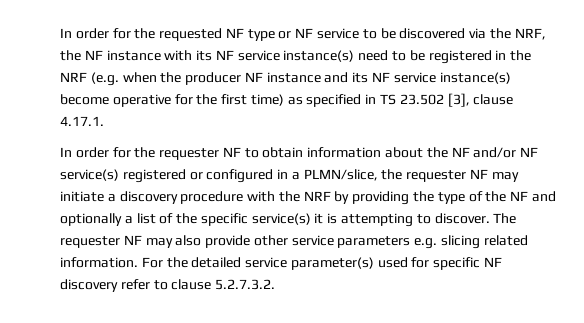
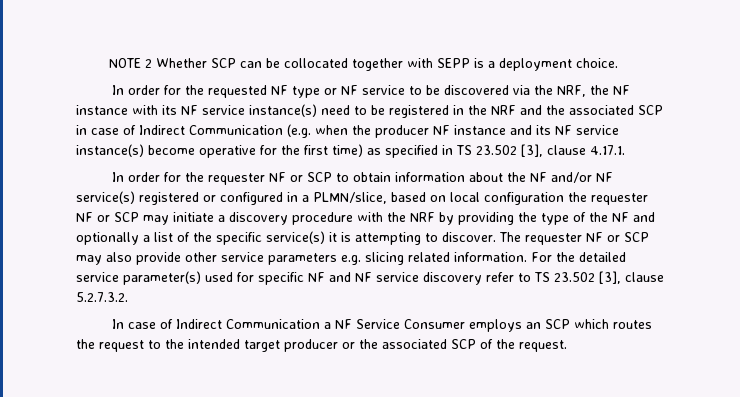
+ NOTE 2 Whether SCP can be collocated together with SEPP is a deployment choice.
- In order for the requested NF type or NF service to be discovered via the NRF, the NF instance with its NF service instance(s) need to be registered in the NRF (e.g. when the producer NF instance and its NF service instance(s) become operative for the first time) as specified in TS 23.502 [3], clause 4.17.1.
+ In order for the requested NF type or NF service to be discovered via the NRF, the NF instance with its NF service instance(s) need to be registered in the NRF and the associated SCP in case of Indirect Communication (e.g. when the producer NF instance and its NF service instance(s) become operative for the first time) as specified in TS 23.502 [3], clause 4.17.1.
- In order for the requester NF to obtain information about the NF and/or NF service(s) registered or configured in a PLMN/slice, the requester NF may initiate a discovery procedure with the NRF by providing the type of the NF and optionally a list of the specific service(s) it is attempting to discover.
+ In order for the requester NF or SCP to obtain information about the NF and/or NF service(s) registered or configured in a PLMN/slice, based on local configuration the requester NF or SCP may initiate a discovery procedure with the NRF by providing the type of the NF and optionally a list of the specific service(s) it is attempting to discover.
- The requester NF may also provide other service parameters e.g. slicing related information.
+ The requester NF or SCP may also provide other service parameters e.g. slicing related information.
- For the detailed service parameter(s) used for specific NF discovery refer to clause 5.2.7.3.2.
+ For the detailed service parameter(s) used for specific NF and NF service discovery refer to TS 23.502 [3], clause 5.2.7.3.2.
+ In case of Indirect Communication a NF Service Consumer employs an SCP which routes the request to the intended target producer or the associated SCP of the request.

